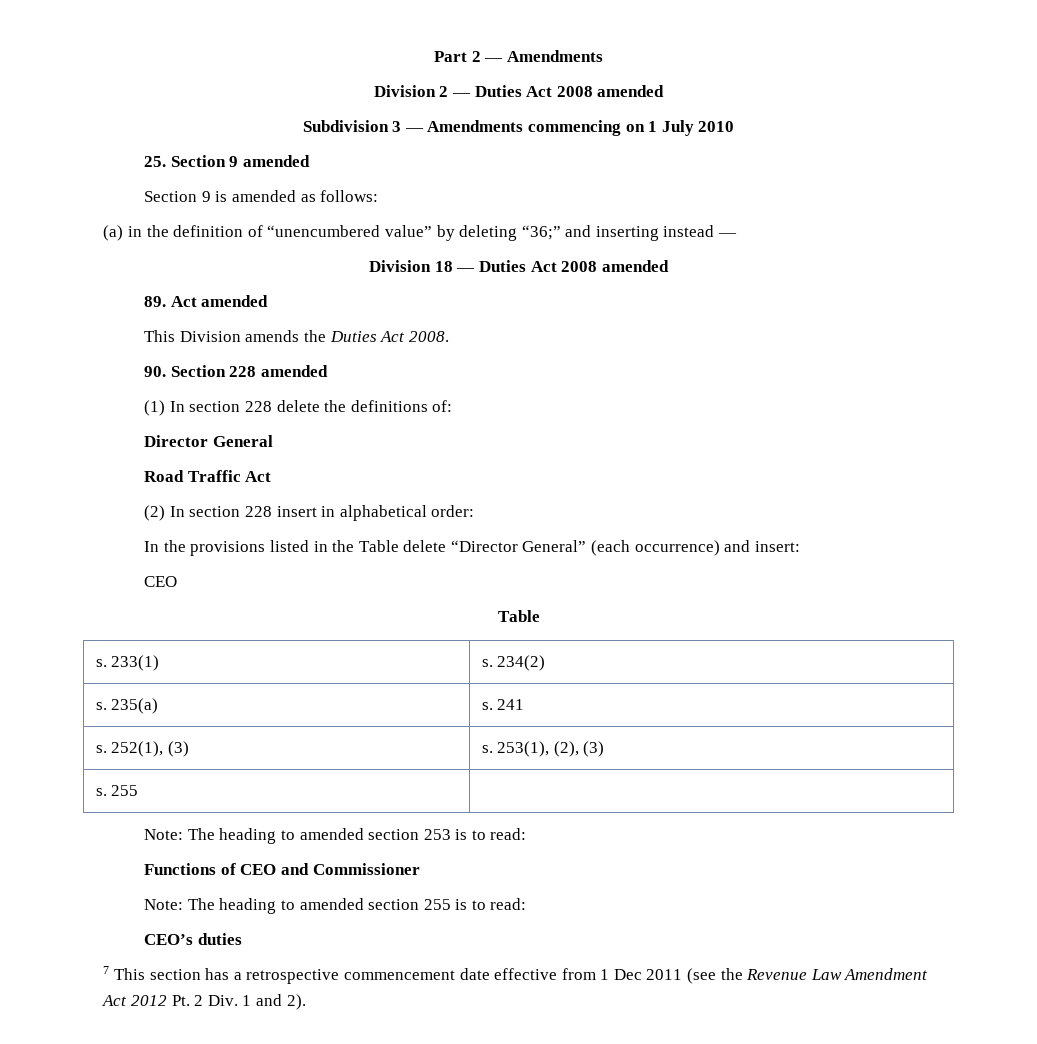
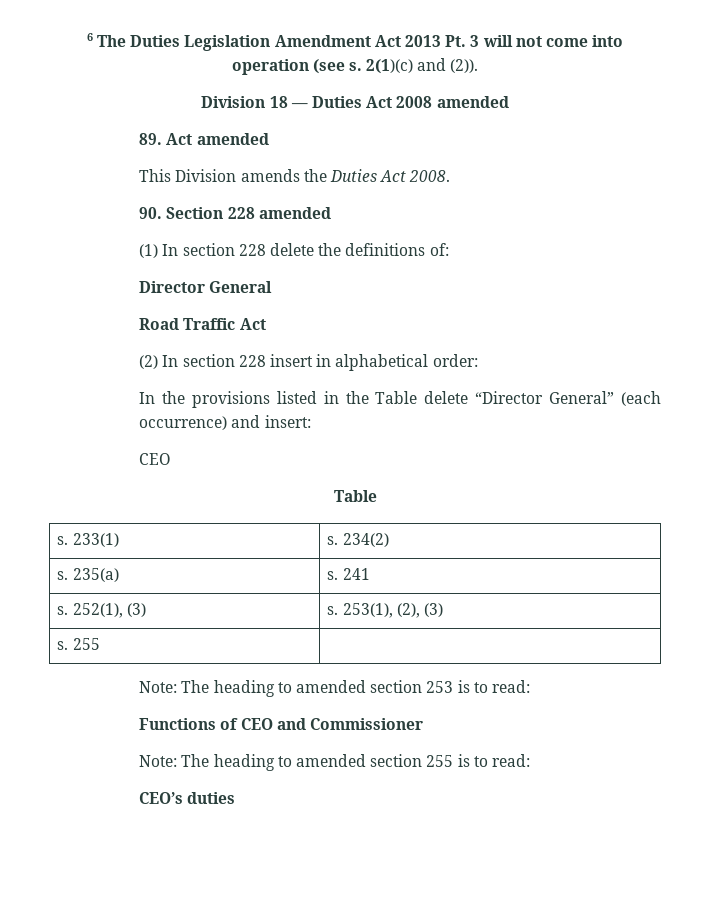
- Part 2 — Amendments
- Division 2 — Duties Act 2008 amended
- Subdivision 3 — Amendments commencing on 1 July 2010
- 25. Section 9 amended
- Section 9 is amended as follows:
- (a) in the definition of “unencumbered value” by deleting “36;” and inserting instead —
+ 6 The Duties Legislation Amendment Act 2013 Pt. 3 will not come into operation (see s. 2(1)(c) and (2)).
- 7 This section has a retrospective commencement date effective from 1 Dec 2011 (see the Revenue Law Amendment Act 2012 Pt. 2 Div. 1 and 2).

